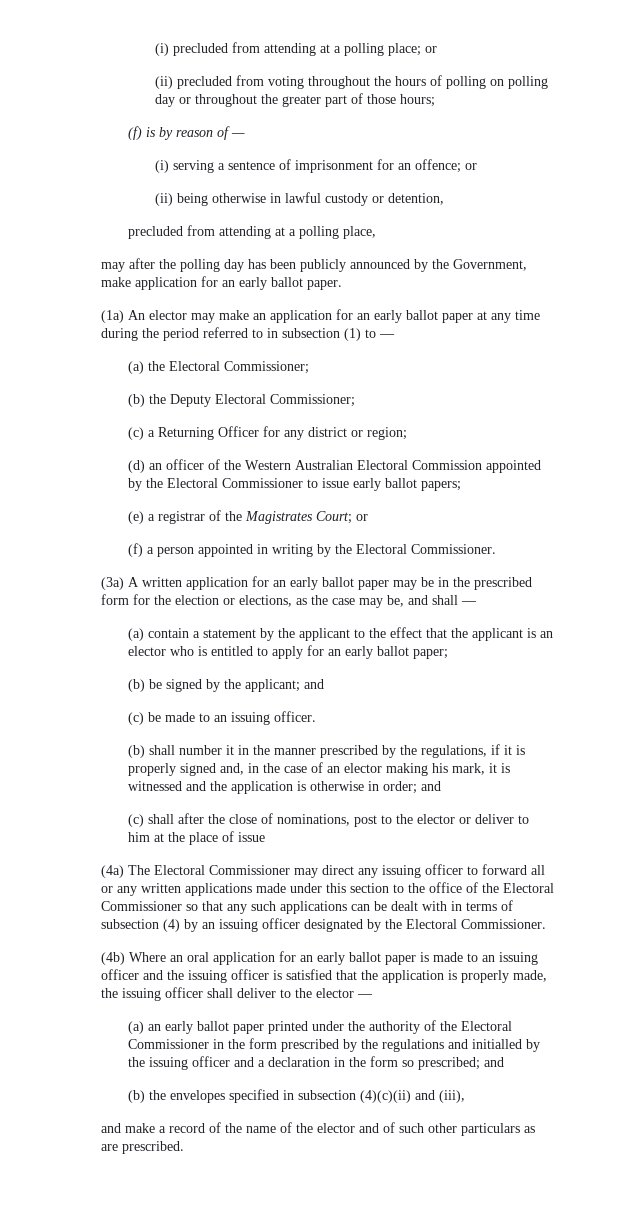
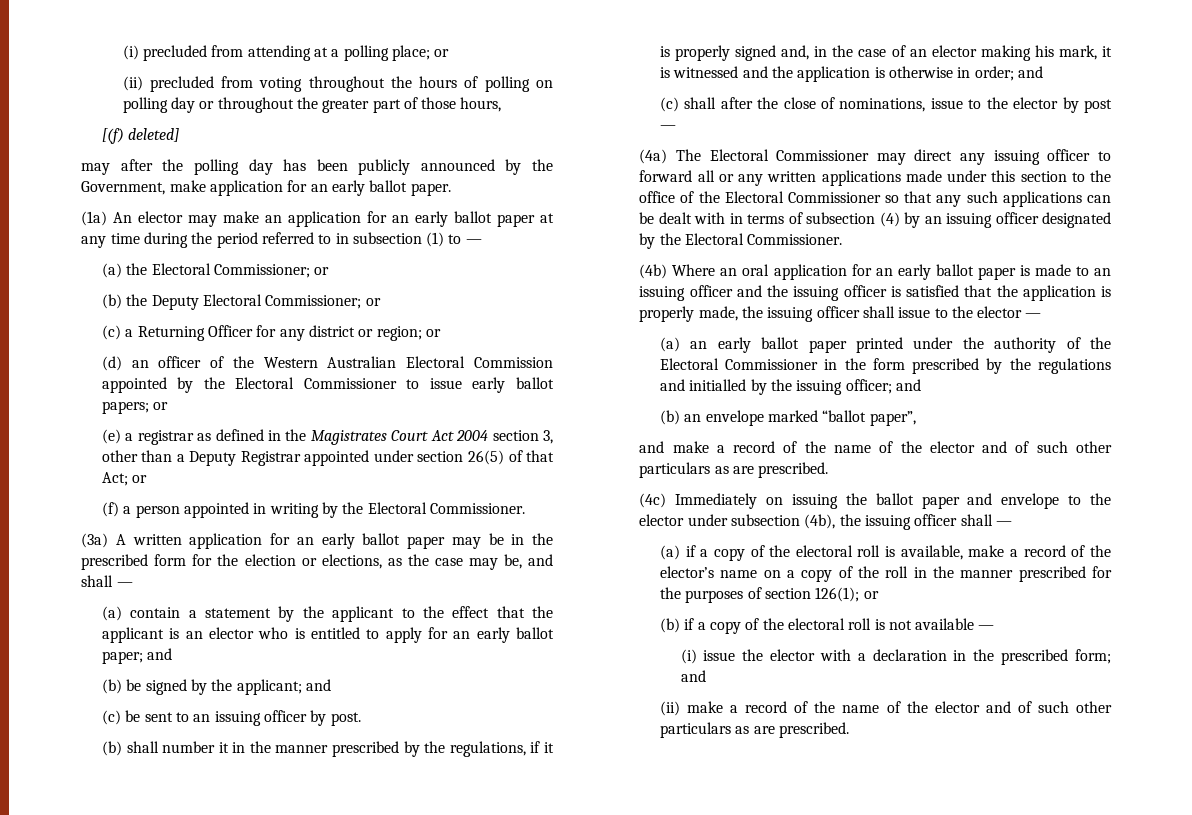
- (ii) precluded from voting throughout the hours of polling on polling day or throughout the greater part of those hours;
- (f) is by reason of —
- (i) serving a sentence of imprisonment for an offence; or
- (ii) being otherwise in lawful custody or detention,
- precluded from attending at a polling place,
+ (ii) precluded from voting throughout the hours of polling on polling day or throughout the greater part of those hours,
+ [(f) deleted]
- (a) the Electoral Commissioner;
+ (a) the Electoral Commissioner; or
- (b) the Deputy Electoral Commissioner;
+ (b) the Deputy Electoral Commissioner; or
- (c) a Returning Officer for any district or region;
+ (c) a Returning Officer for any district or region; or
- (d) an officer of the Western Australian Electoral Commission appointed by the Electoral Commissioner to issue early ballot papers;
+ (d) an officer of the Western Australian Electoral Commission appointed by the Electoral Commissioner to issue early ballot papers; or
- (e) a registrar of the Magistrates Court; or
+ (e) a registrar as defined in the Magistrates Court Act 2004 section 3, other than a Deputy Registrar appointed under section 26(5) of that Act; or
- (a) contain a statement by the applicant to the effect that the applicant is an elector who is entitled to apply for an early ballot paper;
+ (a) contain a statement by the applicant to the effect that the applicant is an elector who is entitled to apply for an early ballot paper; and
- (c) be made to an issuing officer.
+ (c) be sent to an issuing officer by post.
- (c) shall after the close of nominations, post to the elector or deliver to him at the place of issue
+ (c) shall after the close of nominations, issue to the elector by post —
- (4b) Where an oral application for an early ballot paper is made to an issuing officer and the issuing officer is satisfied that the application is properly made, the issuing officer shall deliver to the elector —
+ (4b) Where an oral application for an early ballot paper is made to an issuing officer and the issuing officer is satisfied that the application is properly made, the issuing officer shall issue to the elector —
- (a) an early ballot paper printed under the authority of the Electoral Commissioner in the form prescribed by the regulations and initialled by the issuing officer and a declaration in the form so prescribed; and
- (b) the envelopes specified in subsection (4)(c)(ii) and (iii),
+ (a) an early ballot paper printed under the authority of the Electoral Commissioner in the form prescribed by the regulations and initialled by the issuing officer; and
+ (b) an envelope marked “ballot paper”,
+ (4c) Immediately on issuing the ballot paper and envelope to the elector under subsection (4b), the issuing officer shall —
+ (a) if a copy of the electoral roll is available, make a record of the elector’s name on a copy of the roll in the manner prescribed for the purposes of section 126(1); or
+ (b) if a copy of the electoral roll is not available —
+ (i) issue the elector with a declaration in the prescribed form; and
+ (ii) make a record of the name of the elector and of such other particulars as are prescribed.

